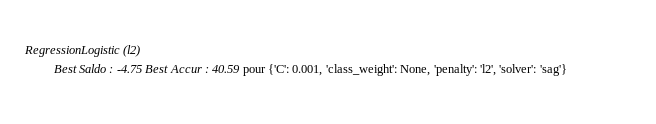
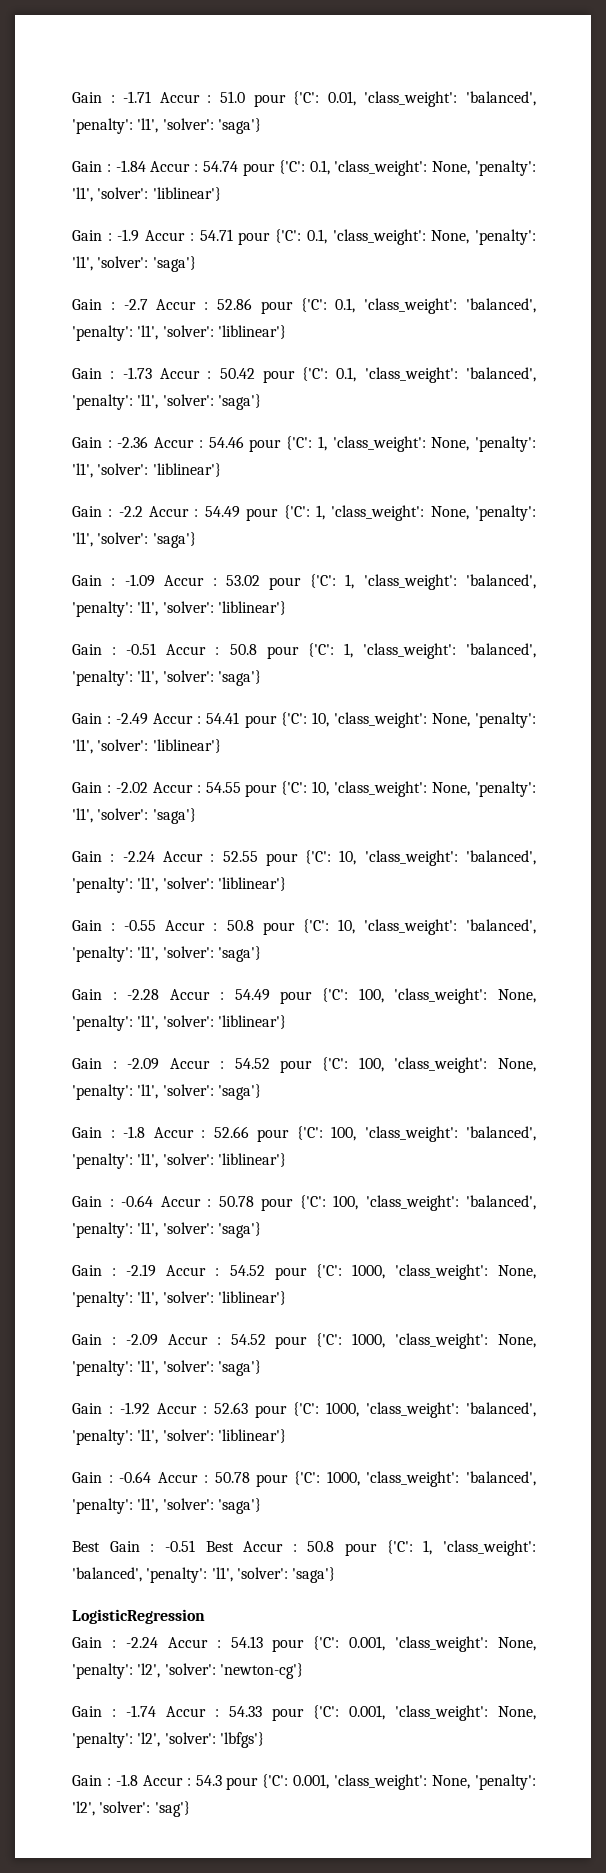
- RegressionLogistic (l2)
- Best Saldo : -4.75 Best Accur : 40.59 pour {'C': 0.001, 'class_weight': None, 'penalty': 'l2', 'solver': 'sag'}
+ Gain : -1.71 Accur : 51.0 pour {'C': 0.01, 'class_weight': 'balanced', 'penalty': 'l1', 'solver': 'saga'}
+ Gain : -1.84 Accur : 54.74 pour {'C': 0.1, 'class_weight': None, 'penalty': 'l1', 'solver': 'liblinear'}
+ Gain : -1.9 Accur : 54.71 pour {'C': 0.1, 'class_weight': None, 'penalty': 'l1', 'solver': 'saga'}
+ Gain : -2.7 Accur : 52.86 pour {'C': 0.1, 'class_weight': 'balanced', 'penalty': 'l1', 'solver': 'liblinear'}
+ Gain : -1.73 Accur : 50.42 pour {'C': 0.1, 'class_weight': 'balanced', 'penalty': 'l1', 'solver': 'saga'}
+ Gain : -2.36 Accur : 54.46 pour {'C': 1, 'class_weight': None, 'penalty': 'l1', 'solver': 'liblinear'}
+ Gain : -2.2 Accur : 54.49 pour {'C': 1, 'class_weight': None, 'penalty': 'l1', 'solver': 'saga'}
+ Gain : -1.09 Accur : 53.02 pour {'C': 1, 'class_weight': 'balanced', 'penalty': 'l1', 'solver': 'liblinear'}
+ Gain : -0.51 Accur : 50.8 pour {'C': 1, 'class_weight': 'balanced', 'penalty': 'l1', 'solver': 'saga'}
+ Gain : -2.49 Accur : 54.41 pour {'C': 10, 'class_weight': None, 'penalty': 'l1', 'solver': 'liblinear'}
+ Gain : -2.02 Accur : 54.55 pour {'C': 10, 'class_weight': None, 'penalty': 'l1', 'solver': 'saga'}
+ Gain : -2.24 Accur : 52.55 pour {'C': 10, 'class_weight': 'balanced', 'penalty': 'l1', 'solver': 'liblinear'}
+ Gain : -0.55 Accur : 50.8 pour {'C': 10, 'class_weight': 'balanced', 'penalty': 'l1', 'solver': 'saga'}
+ Gain : -2.28 Accur : 54.49 pour {'C': 100, 'class_weight': None, 'penalty': 'l1', 'solver': 'liblinear'}
+ Gain : -2.09 Accur : 54.52 pour {'C': 100, 'class_weight': None, 'penalty': 'l1', 'solver': 'saga'}
+ Gain : -1.8 Accur : 52.66 pour {'C': 100, 'class_weight': 'balanced', 'penalty': 'l1', 'solver': 'liblinear'}
+ Gain : -0.64 Accur : 50.78 pour {'C': 100, 'class_weight': 'balanced', 'penalty': 'l1', 'solver': 'saga'}
+ Gain : -2.19 Accur : 54.52 pour {'C': 1000, 'class_weight': None, 'penalty': 'l1', 'solver': 'liblinear'}
+ Gain : -2.09 Accur : 54.52 pour {'C': 1000, 'class_weight': None, 'penalty': 'l1', 'solver': 'saga'}
+ Gain : -1.92 Accur : 52.63 pour {'C': 1000, 'class_weight': 'balanced', 'penalty': 'l1', 'solver': 'liblinear'}
+ Gain : -0.64 Accur : 50.78 pour {'C': 1000, 'class_weight': 'balanced', 'penalty': 'l1', 'solver': 'saga'}
+ Best Gain : -0.51 Best Accur : 50.8 pour {'C': 1, 'class_weight': 'balanced', 'penalty': 'l1', 'solver': 'saga'}
+ LogisticRegression
+ Gain : -2.24 Accur : 54.13 pour {'C': 0.001, 'class_weight': None, 'penalty': 'l2', 'solver': 'newton-cg'}
+ Gain : -1.74 Accur : 54.33 pour {'C': 0.001, 'class_weight': None, 'penalty': 'l2', 'solver': 'lbfgs'}
+ Gain : -1.8 Accur : 54.3 pour {'C': 0.001, 'class_weight': None, 'penalty': 'l2', 'solver': 'sag'}

